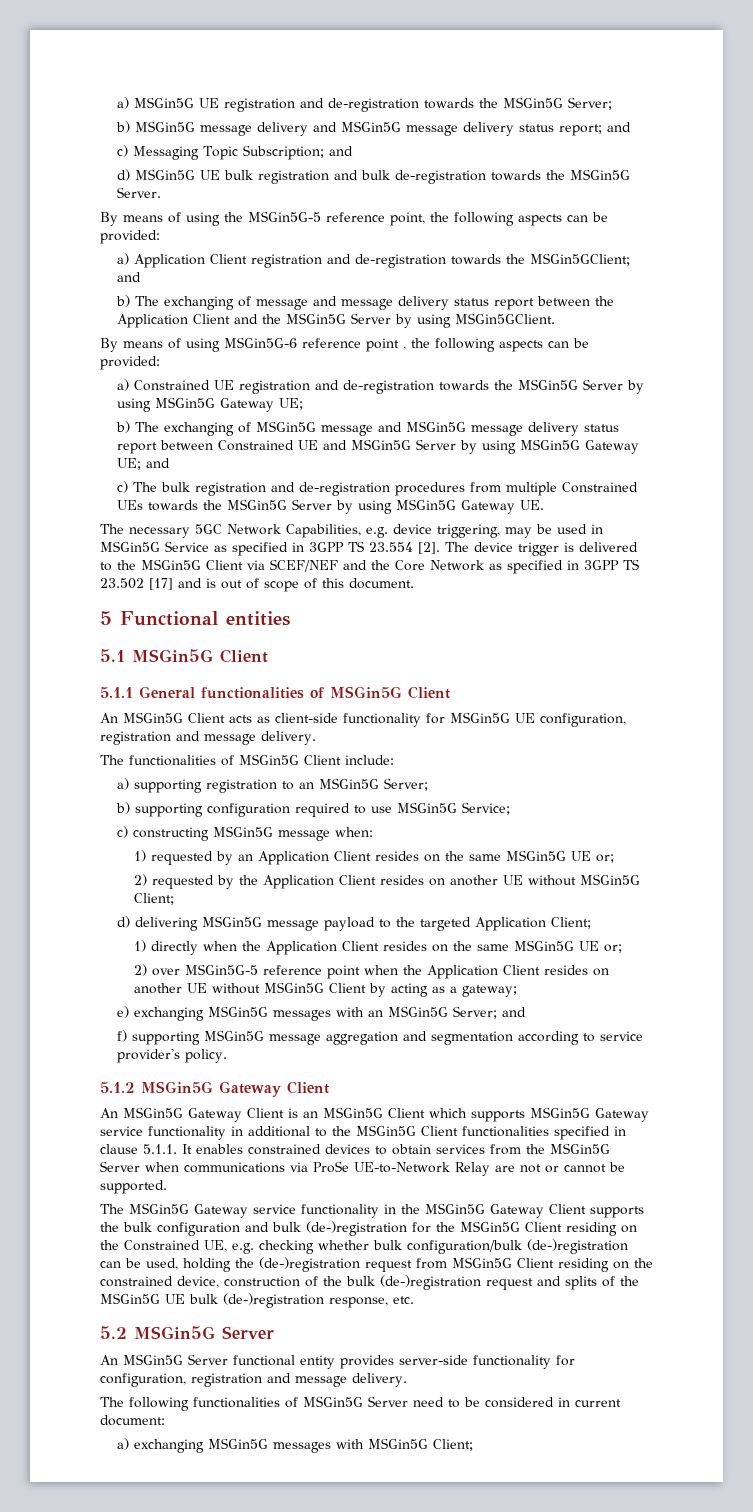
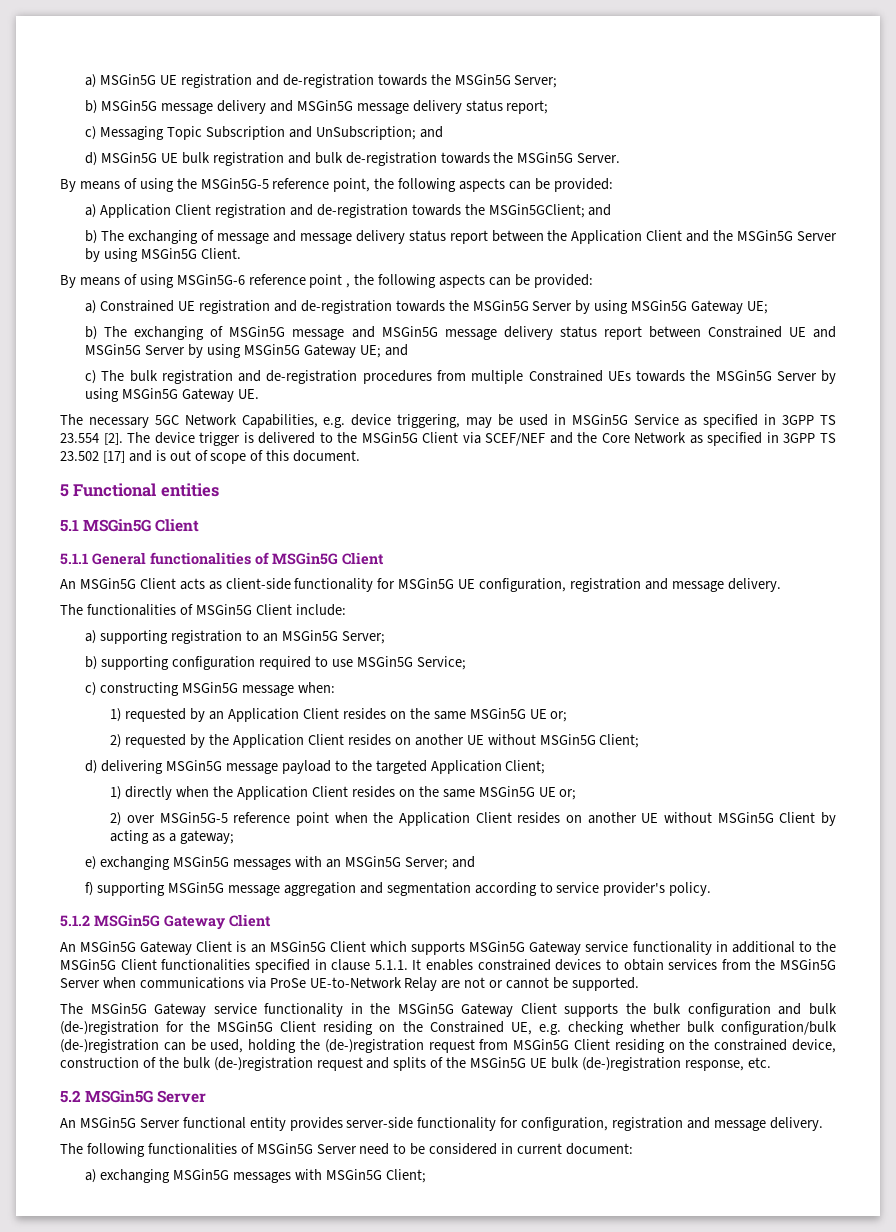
- b) MSGin5G message delivery and MSGin5G message delivery status report; and
+ b) MSGin5G message delivery and MSGin5G message delivery status report;
- c) Messaging Topic Subscription; and
+ c) Messaging Topic Subscription and UnSubscription; and
- b) The exchanging of message and message delivery status report between the Application Client and the MSGin5G Server by using MSGin5GClient.
+ b) The exchanging of message and message delivery status report between the Application Client and the MSGin5G Server by using MSGin5G Client.

